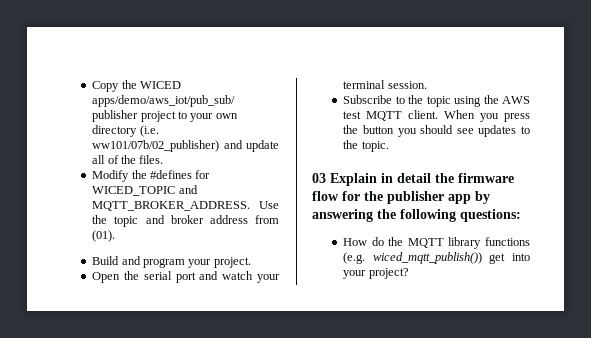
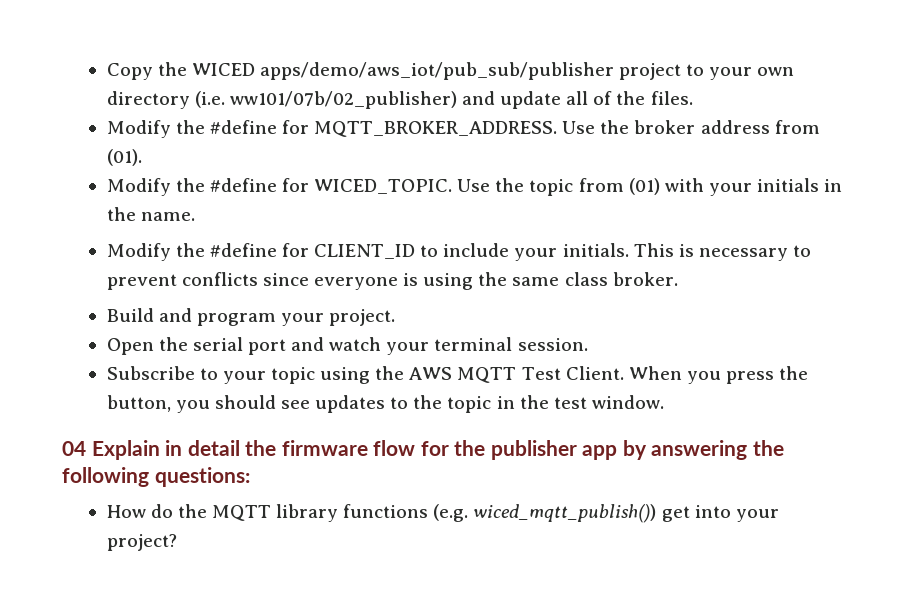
- Modify the #defines for WICED_TOPIC and MQTT_BROKER_ADDRESS.
+ Modify the #define for MQTT_BROKER_ADDRESS.
- Use the topic and broker address from (01).
+ Use the broker address from (01).
+ Modify the #define for WICED_TOPIC. Use the topic from (01) with your initials in the name.
+ Modify the #define for CLIENT_ID to include your initials. This is necessary to prevent conflicts since everyone is using the same class broker.
- Subscribe to the topic using the AWS test MQTT client.
+ Subscribe to your topic using the AWS MQTT Test Client.
- When you press the button you should see updates to the topic.
- 03 Explain in detail the firmware flow for the publisher app by answering the following questions:
+ When you press the button, you should see updates to the topic in the test window.
+ 04 Explain in detail the firmware flow for the publisher app by answering the following questions:

